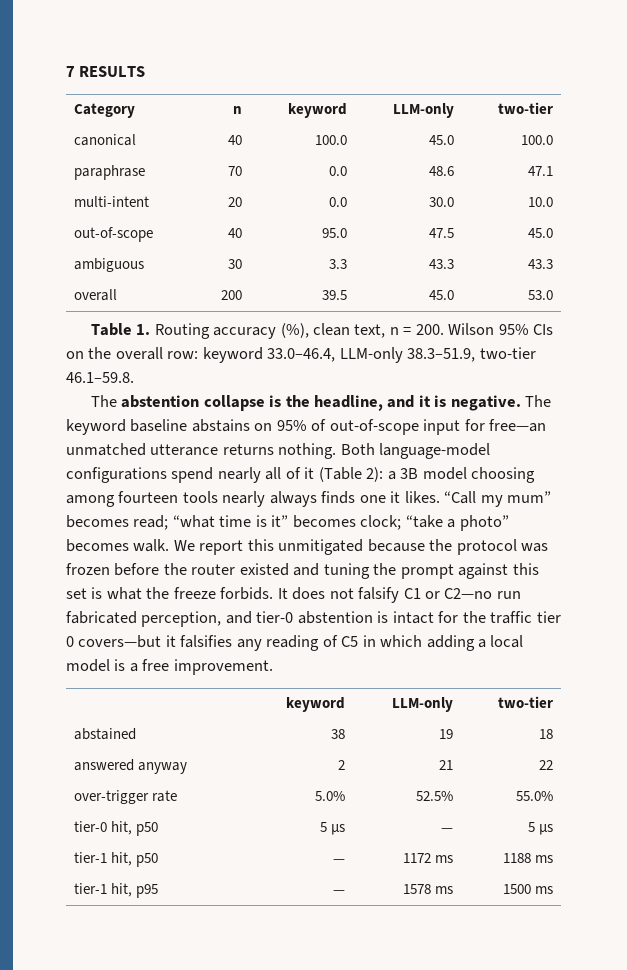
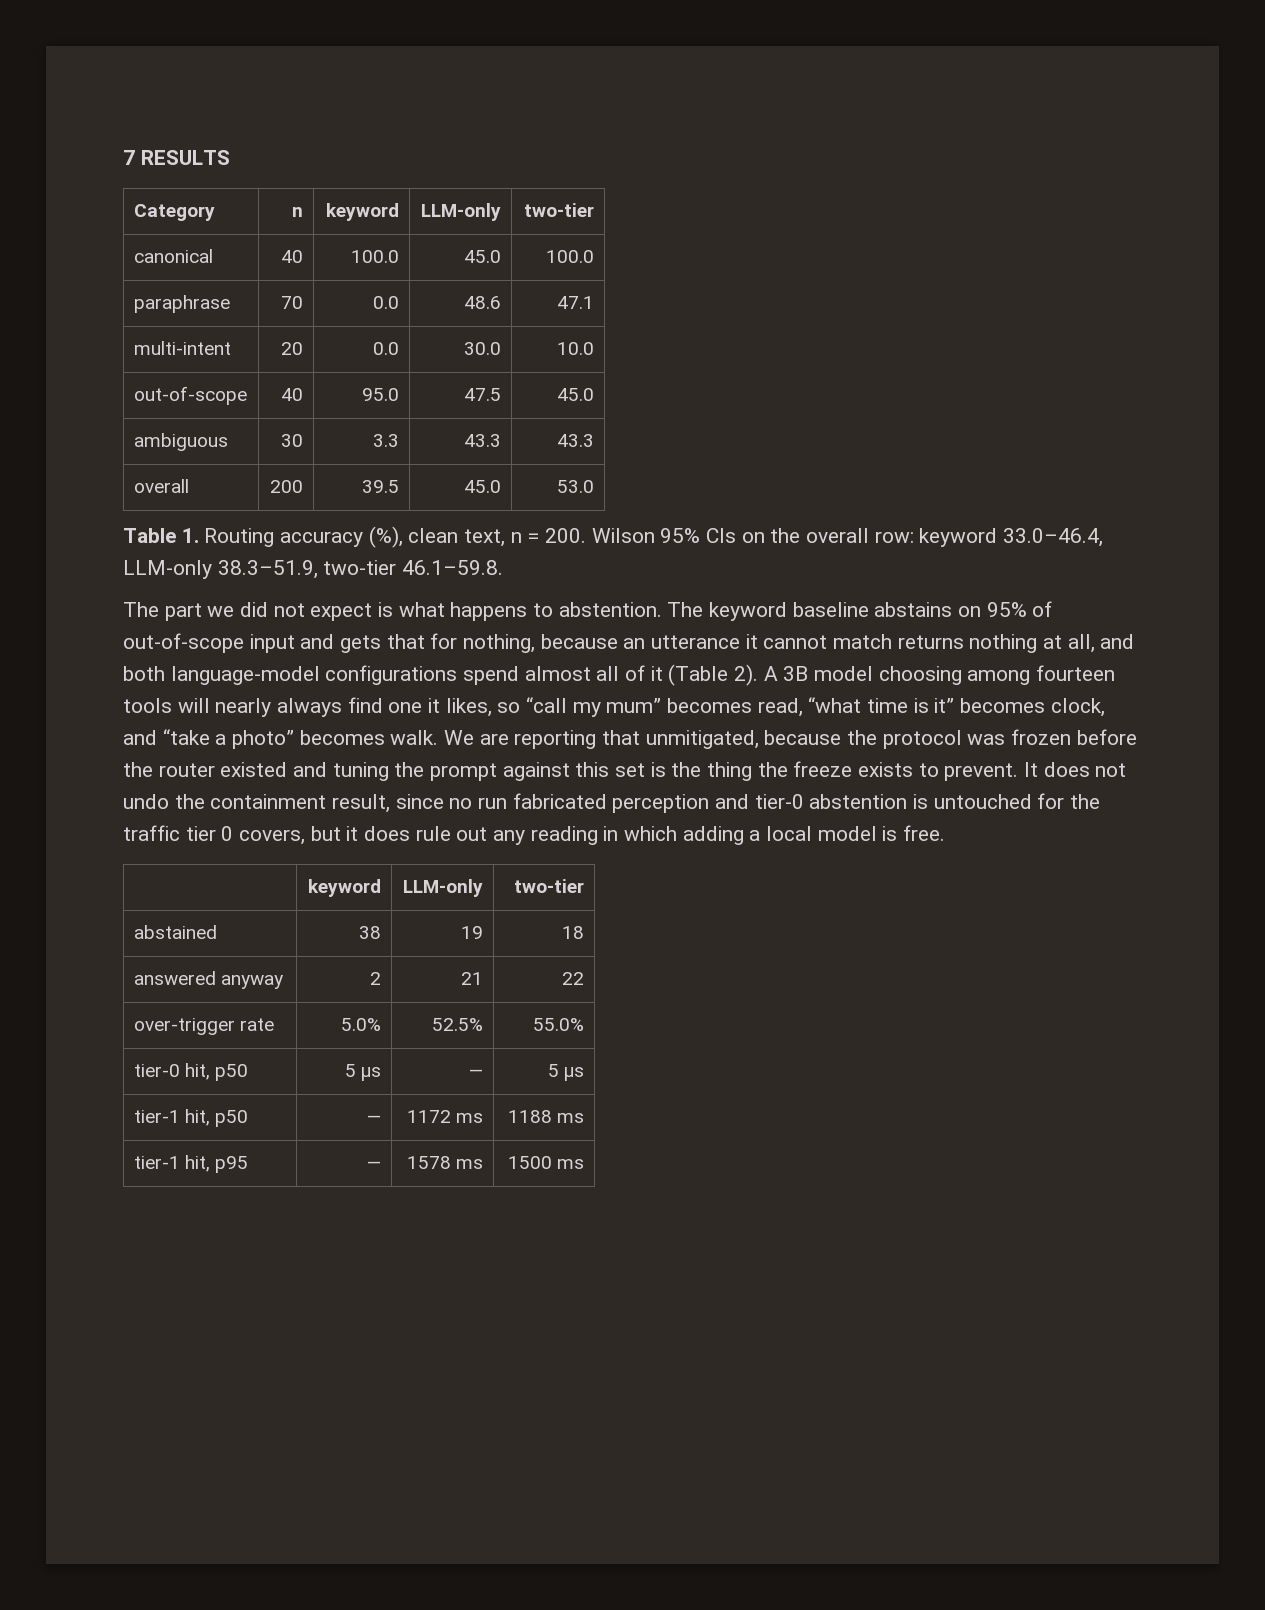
- The abstention collapse is the headline, and it is negative.
+ The part we did not expect is what happens to abstention.
- The keyword baseline abstains on 95% of out-of-scope input for free—an unmatched utterance returns nothing. Both language-model configurations spend nearly all of it (Table 2): a 3B model choosing among fourteen tools nearly always finds one it likes. “Call my mum” becomes read; “what time is it” becomes clock; “take a photo” becomes walk.
+ The keyword baseline abstains on 95% of out-of-scope input and gets that for nothing, because an utterance it cannot match returns nothing at all, and both language-model configurations spend almost all of it (Table 2). A 3B model choosing among fourteen tools will nearly always find one it likes, so “call my mum” becomes read, “what time is it” becomes clock, and “take a photo” becomes walk.
- We report this unmitigated because the protocol was frozen before the router existed and tuning the prompt against this set is what the freeze forbids. It does not falsify C1 or C2—no run fabricated perception, and tier-0 abstention is intact for the traffic tier 0 covers—but it falsifies any reading of C5 in which adding a local model is a free improvement.
+ We are reporting that unmitigated, because the protocol was frozen before the router existed and tuning the prompt against this set is the thing the freeze exists to prevent. It does not undo the containment result, since no run fabricated perception and tier-0 abstention is untouched for the traffic tier 0 covers, but it does rule out any reading in which adding a local model is free.

